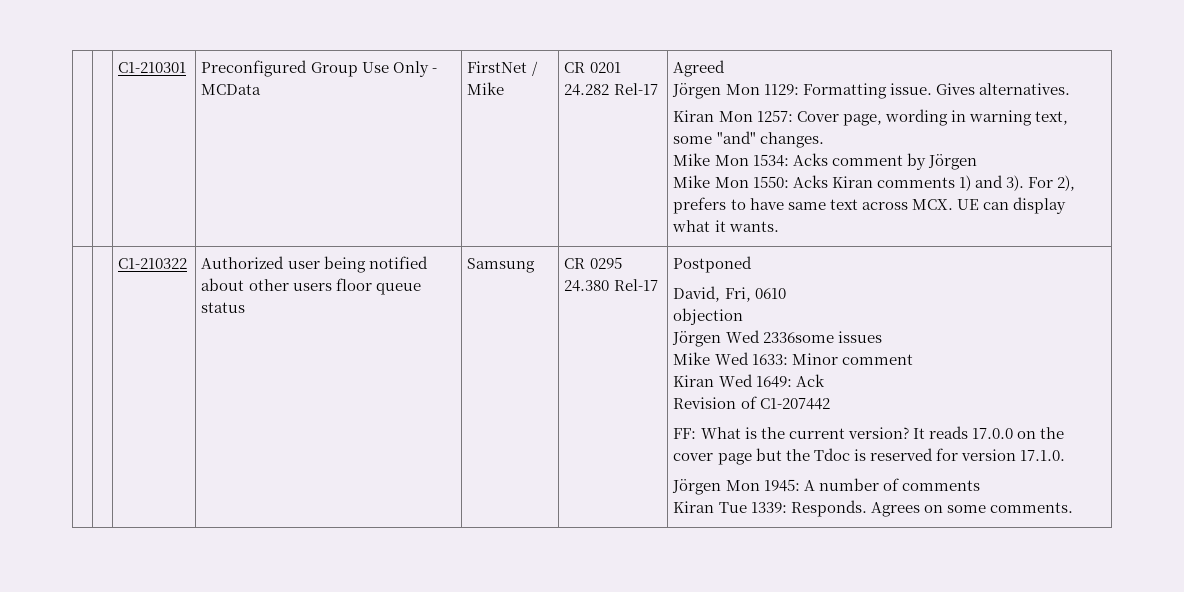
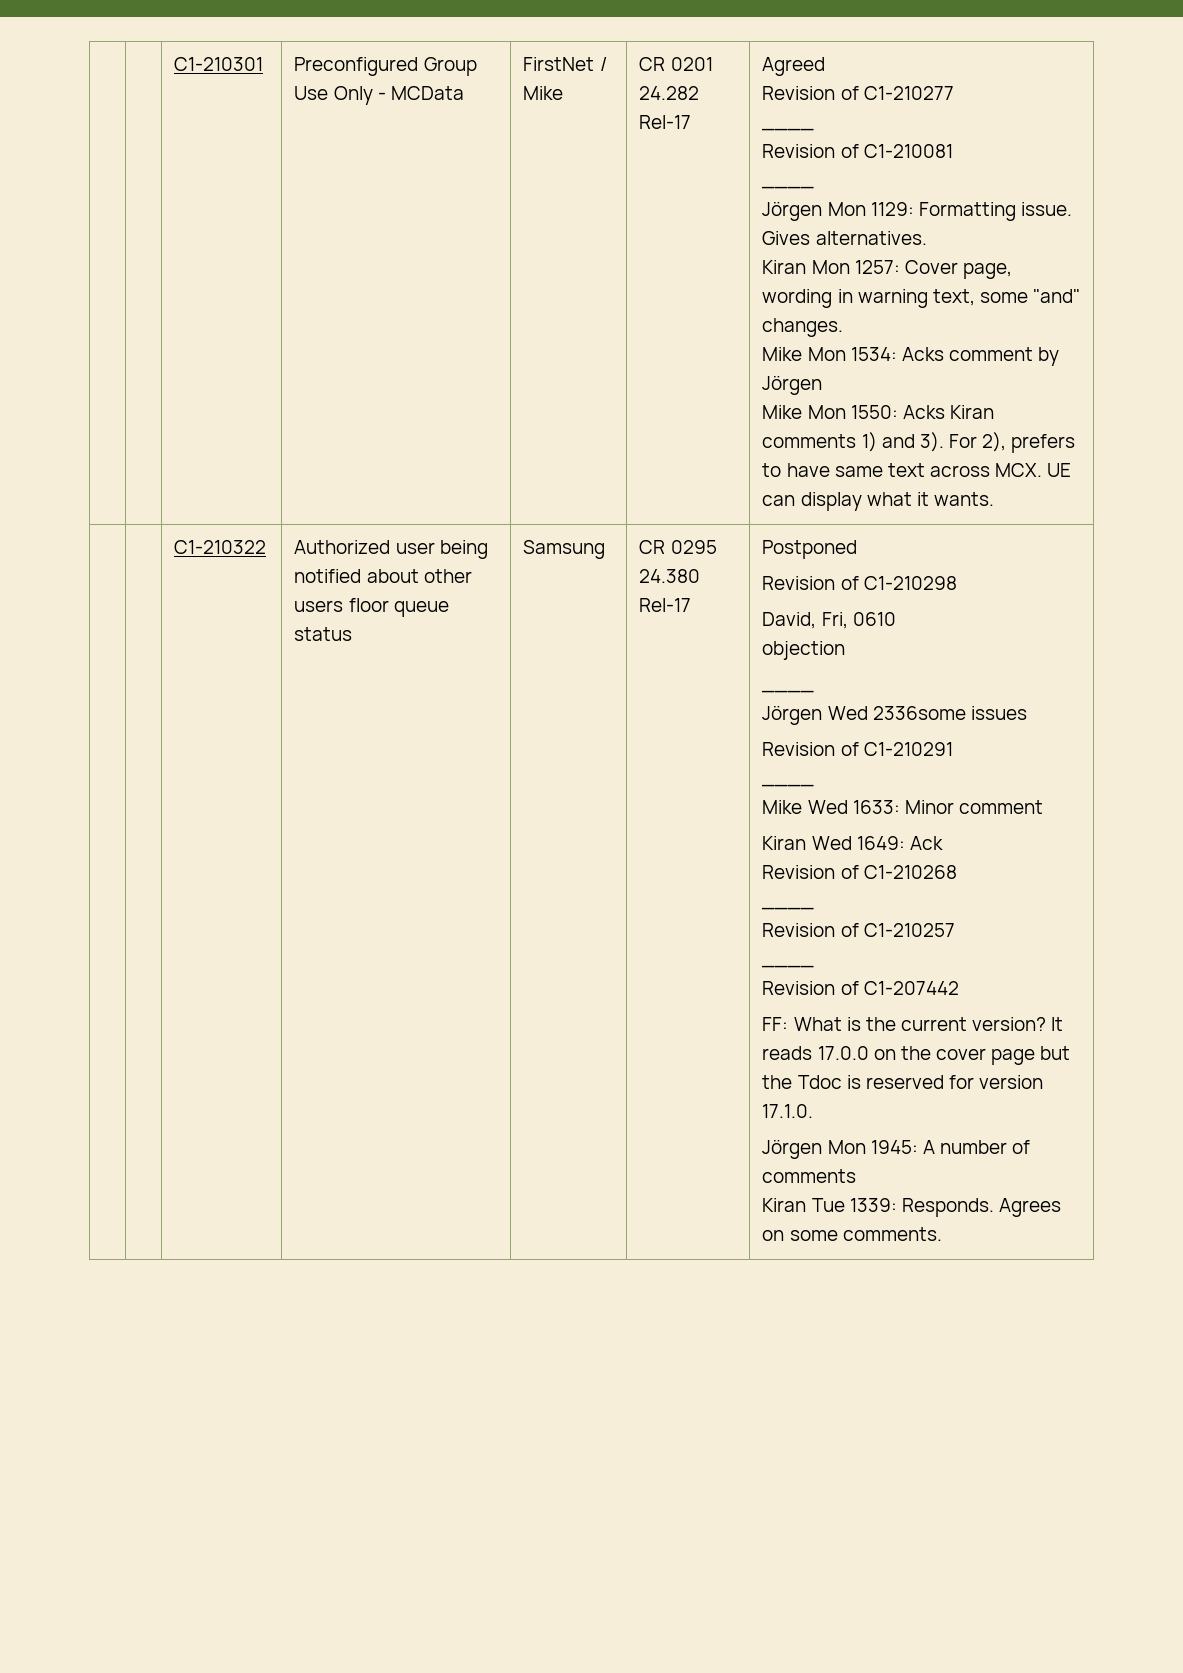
+ Revision of C1-210277
+ ____
+ Revision of C1-210081
+ ____
+ Revision of C1-210298
  objection
+ ____
+ Revision of C1-210291
+ ____
+ Revision of C1-210268
+ ____
+ Revision of C1-210257
+ ____

